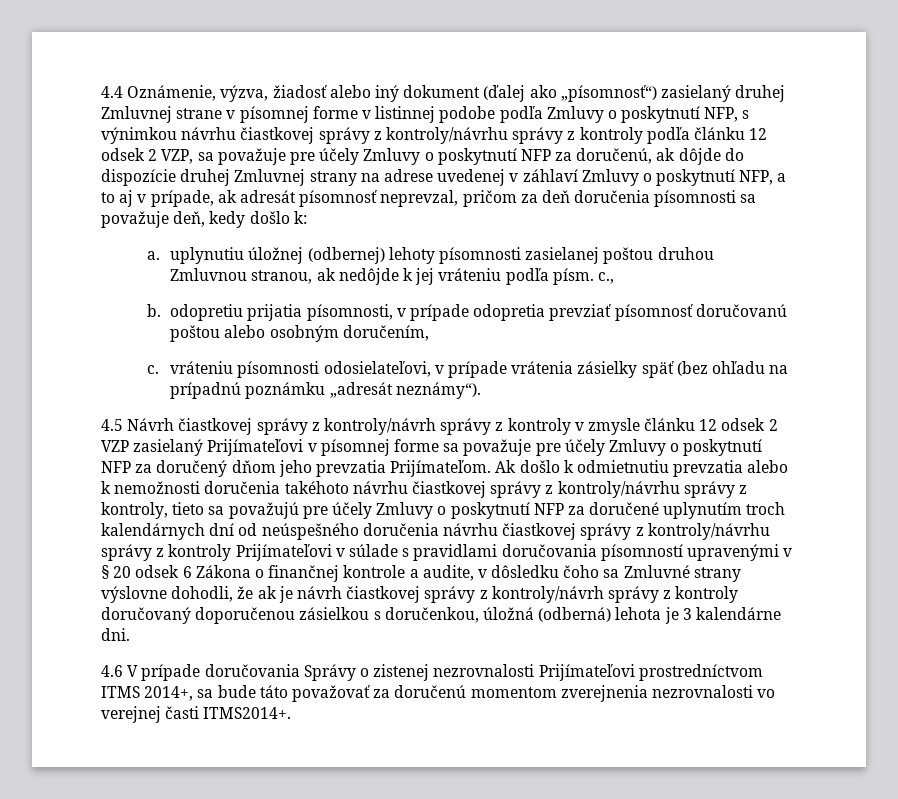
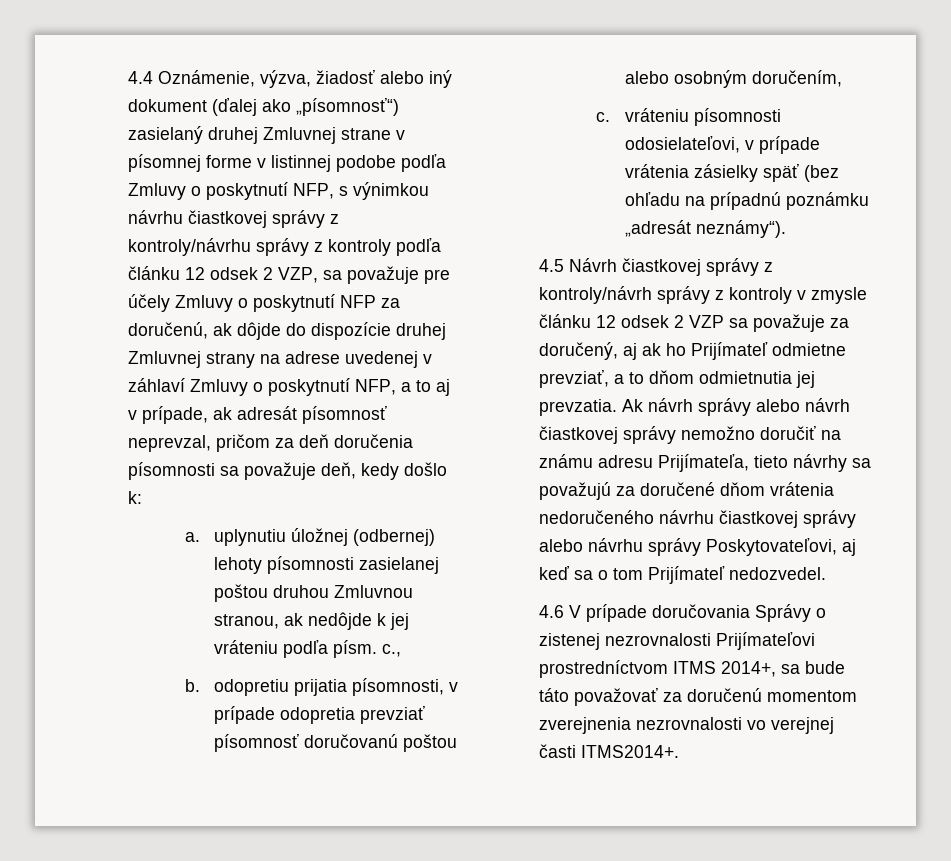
- 4.5 Návrh čiastkovej správy z kontroly/návrh správy z kontroly v zmysle článku 12 odsek 2 VZP zasielaný Prijímateľovi v písomnej forme sa považuje pre účely Zmluvy o poskytnutí NFP za doručený dňom jeho prevzatia Prijímateľom. Ak došlo k odmietnutiu prevzatia alebo k nemožnosti doručenia takéhoto návrhu čiastkovej správy z kontroly/návrhu správy z kontroly, tieto sa považujú pre účely Zmluvy o poskytnutí NFP za doručené uplynutím troch kalendárnych dní od neúspešného doručenia návrhu čiastkovej správy z kontroly/návrhu správy z kontroly Prijímateľovi v súlade s pravidlami doručovania písomností upravenými v § 20 odsek 6 Zákona o finančnej kontrole a audite, v dôsledku čoho sa Zmluvné strany výslovne dohodli, že ak je návrh čiastkovej správy z kontroly/návrh správy z kontroly doručovaný doporučenou zásielkou s doručenkou, úložná (odberná) lehota je 3 kalendárne dni.
+ 4.5 Návrh čiastkovej správy z kontroly/návrh správy z kontroly v zmysle článku 12 odsek 2 VZP sa považuje za doručený, aj ak ho Prijímateľ odmietne prevziať, a to dňom odmietnutia jej prevzatia. Ak návrh správy alebo návrh čiastkovej správy nemožno doručiť na známu adresu Prijímateľa, tieto návrhy sa považujú za doručené dňom vrátenia nedoručeného návrhu čiastkovej správy alebo návrhu správy Poskytovateľovi, aj keď sa o tom Prijímateľ nedozvedel.

